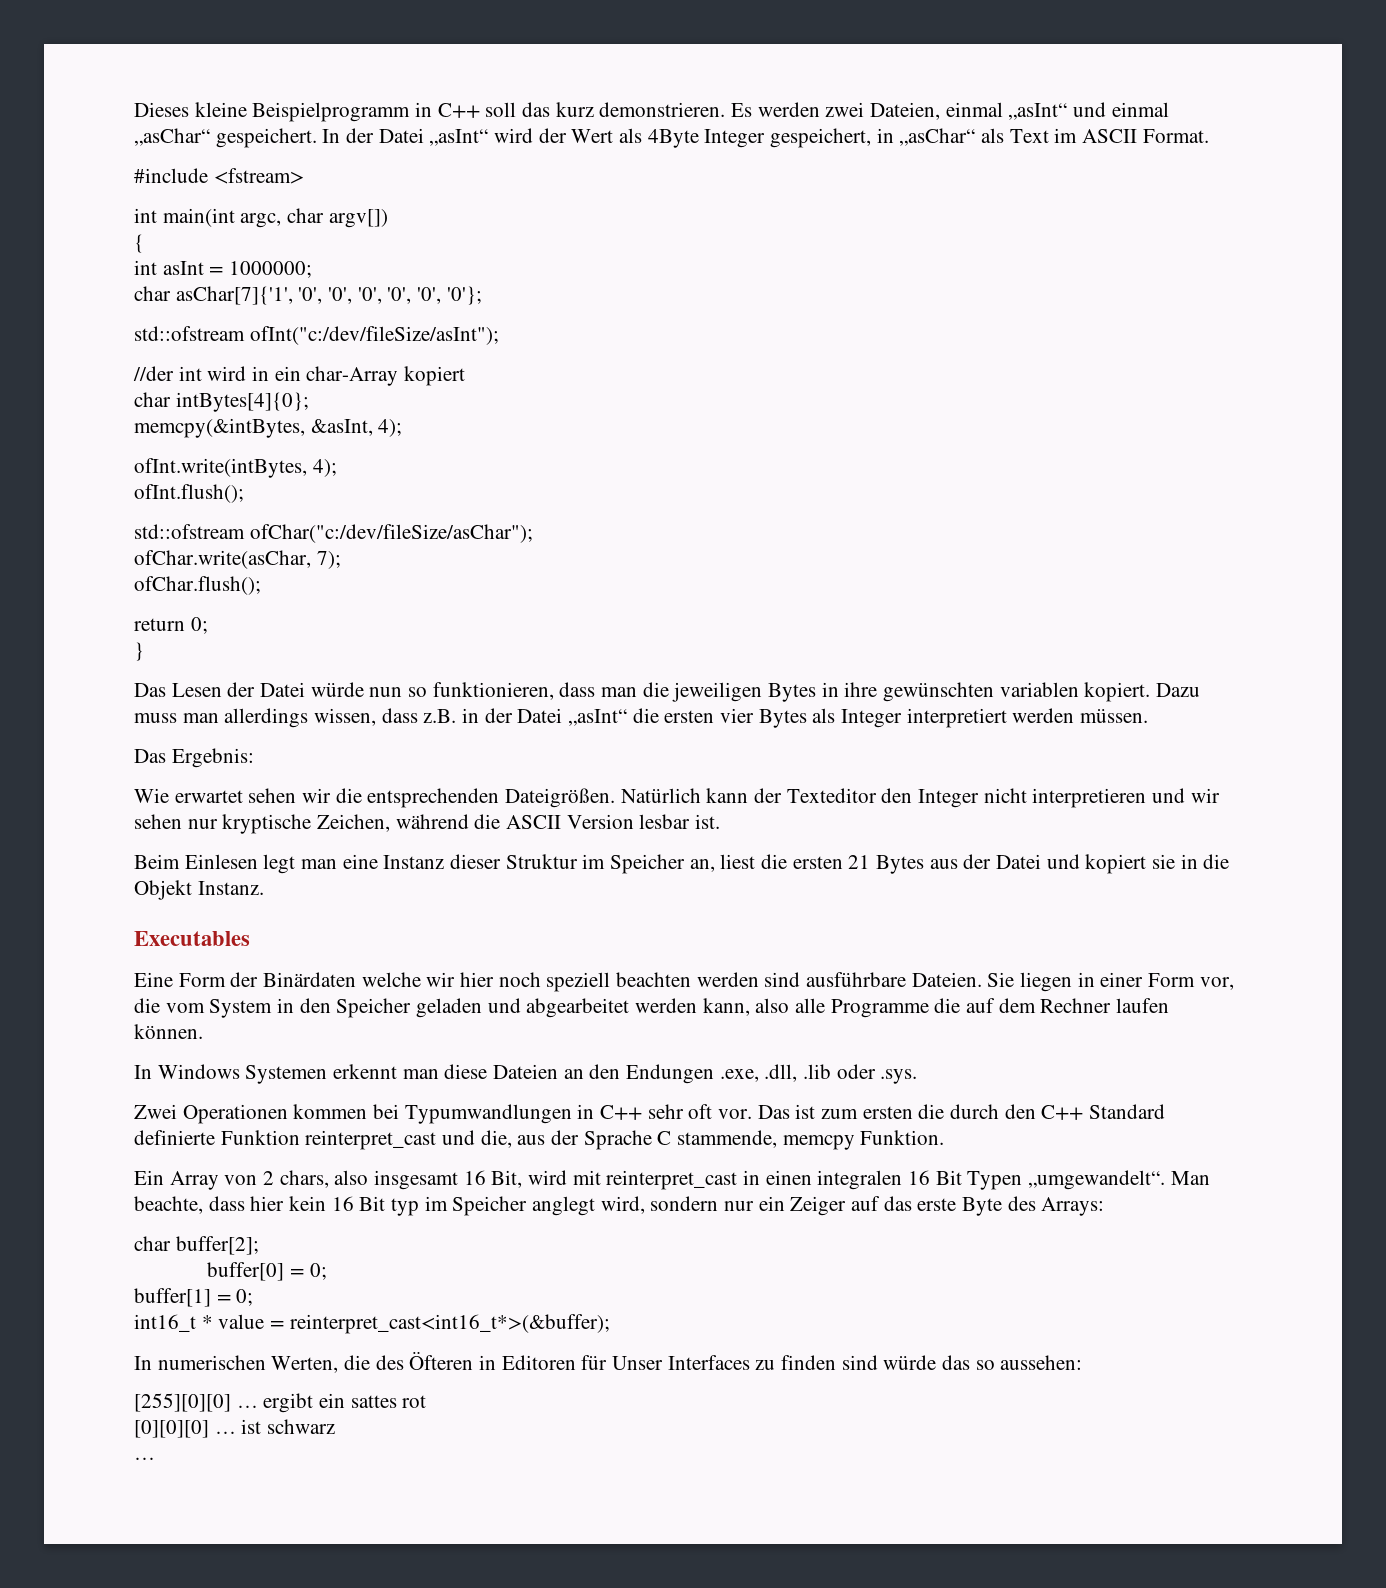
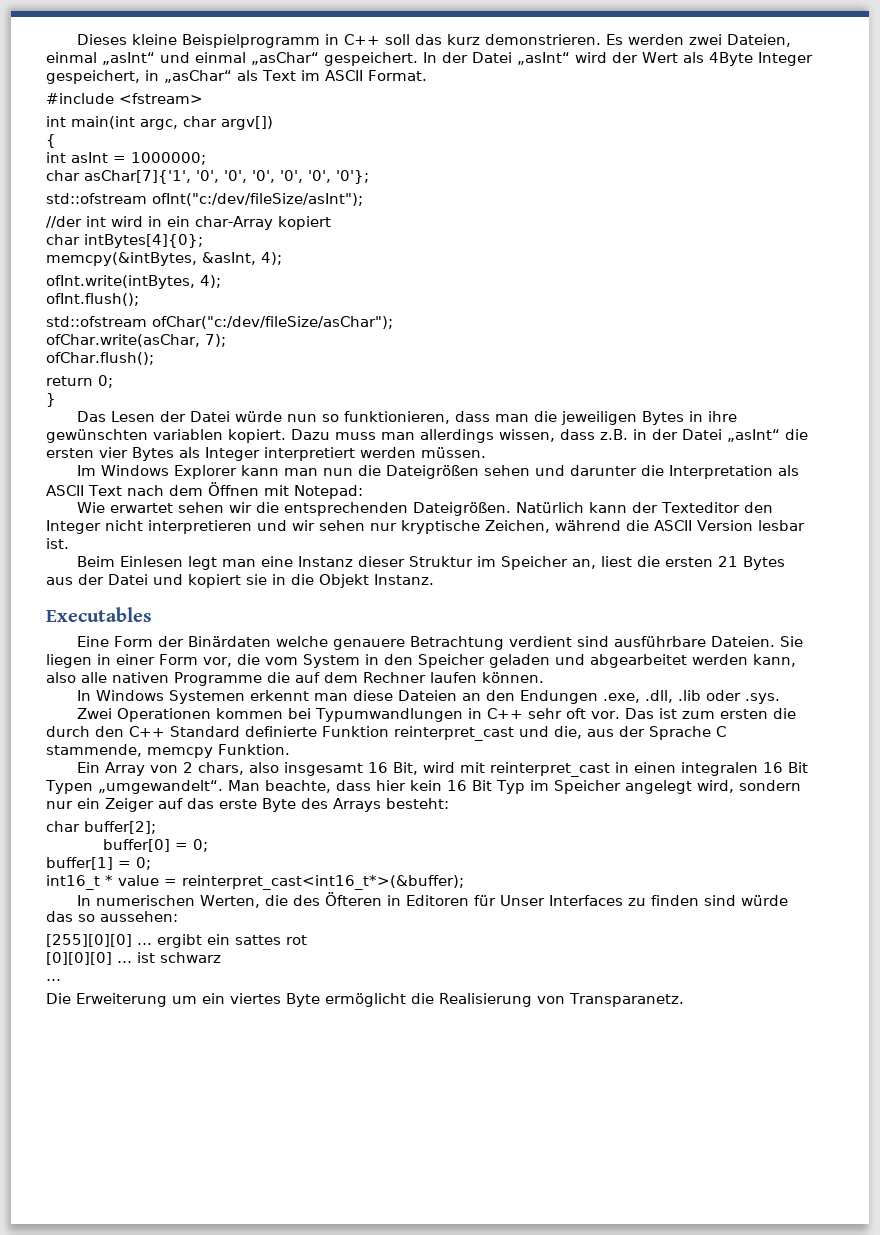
- Das Ergebnis:
+ Im Windows Explorer kann man nun die Dateigrößen sehen und darunter die Interpretation als ASCII Text nach dem Öffnen mit Notepad:
- Eine Form der Binärdaten welche wir hier noch speziell beachten werden sind ausführbare Dateien.
+ Eine Form der Binärdaten welche genauere Betrachtung verdient sind ausführbare Dateien.
- Sie liegen in einer Form vor, die vom System in den Speicher geladen und abgearbeitet werden kann, also alle Programme die auf dem Rechner laufen können.
+ Sie liegen in einer Form vor, die vom System in den Speicher geladen und abgearbeitet werden kann, also alle nativen Programme die auf dem Rechner laufen können.
- Man beachte, dass hier kein 16 Bit typ im Speicher anglegt wird, sondern nur ein Zeiger auf das erste Byte des Arrays:
+ Man beachte, dass hier kein 16 Bit Typ im Speicher angelegt wird, sondern nur ein Zeiger auf das erste Byte des Arrays besteht:
+ Die Erweiterung um ein viertes Byte ermöglicht die Realisierung von Transparanetz.

